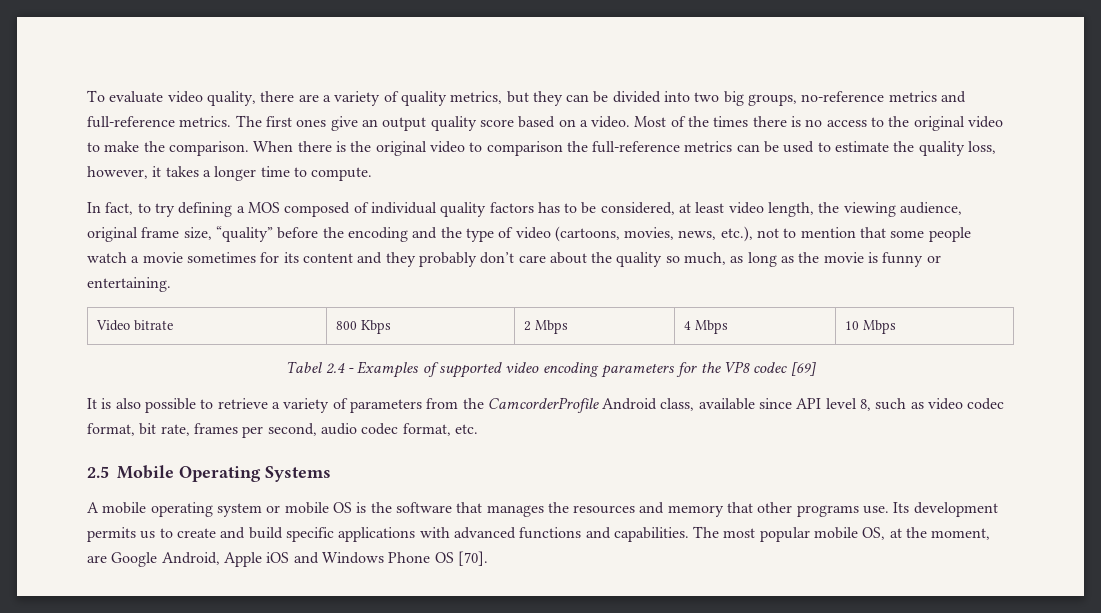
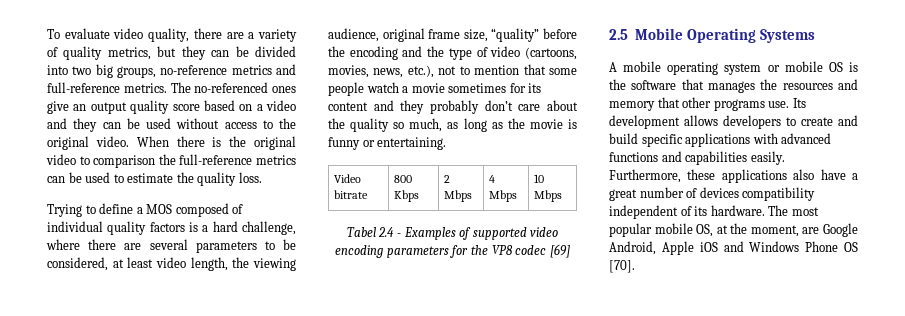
- The first ones give an output quality score based on a video. Most of the times there is no access to the original video to make the comparison.
+ The no-referenced ones give an output quality score based on a video and they can be used without access to the original video.
- When there is the original video to comparison the full-reference metrics can be used to estimate the quality loss, however, it takes a longer time to compute.
- In fact, to try defining a MOS composed of individual quality factors has to be considered, at least video length, the viewing audience, original frame size, “quality” before the encoding and the type of video (cartoons, movies, news, etc.), not to mention that some people watch a movie sometimes for its content and they probably don’t care about the quality so much, as long as the movie is funny or entertaining.
+ When there is the original video to comparison the full-reference metrics can be used to estimate the quality loss.
+ Trying to define a MOS composed of individual quality factors is a hard challenge, where there are several parameters to be considered, at least video length, the viewing audience, original frame size, “quality” before the encoding and the type of video (cartoons, movies, news, etc.), not to mention that some people watch a movie sometimes for its content and they probably don’t care about the quality so much, as long as the movie is funny or entertaining.
- It is also possible to retrieve a variety of parameters from the CamcorderProfile Android class, available since API level 8, such as video codec format, bit rate, frames per second, audio codec format, etc.
- Its development permits us to create and build specific applications with advanced functions and capabilities.
+ Its development allows developers to create and build specific applications with advanced functions and capabilities easily. Furthermore, these applications also have a great number of devices compatibility independent of its hardware.

